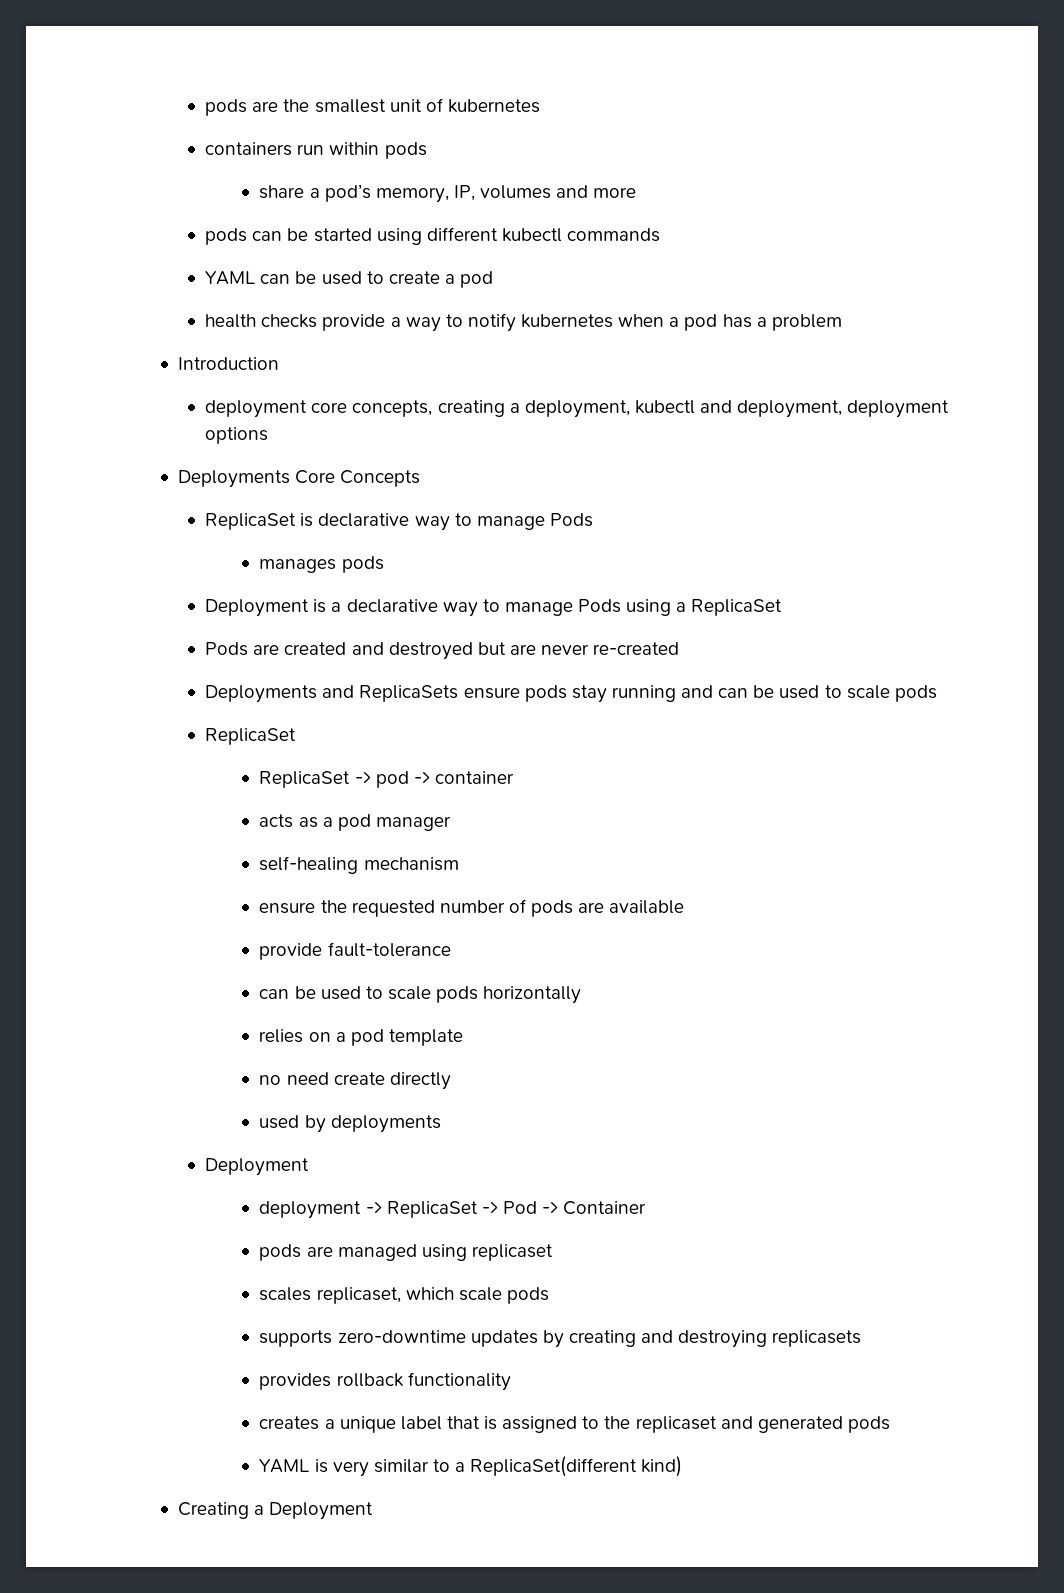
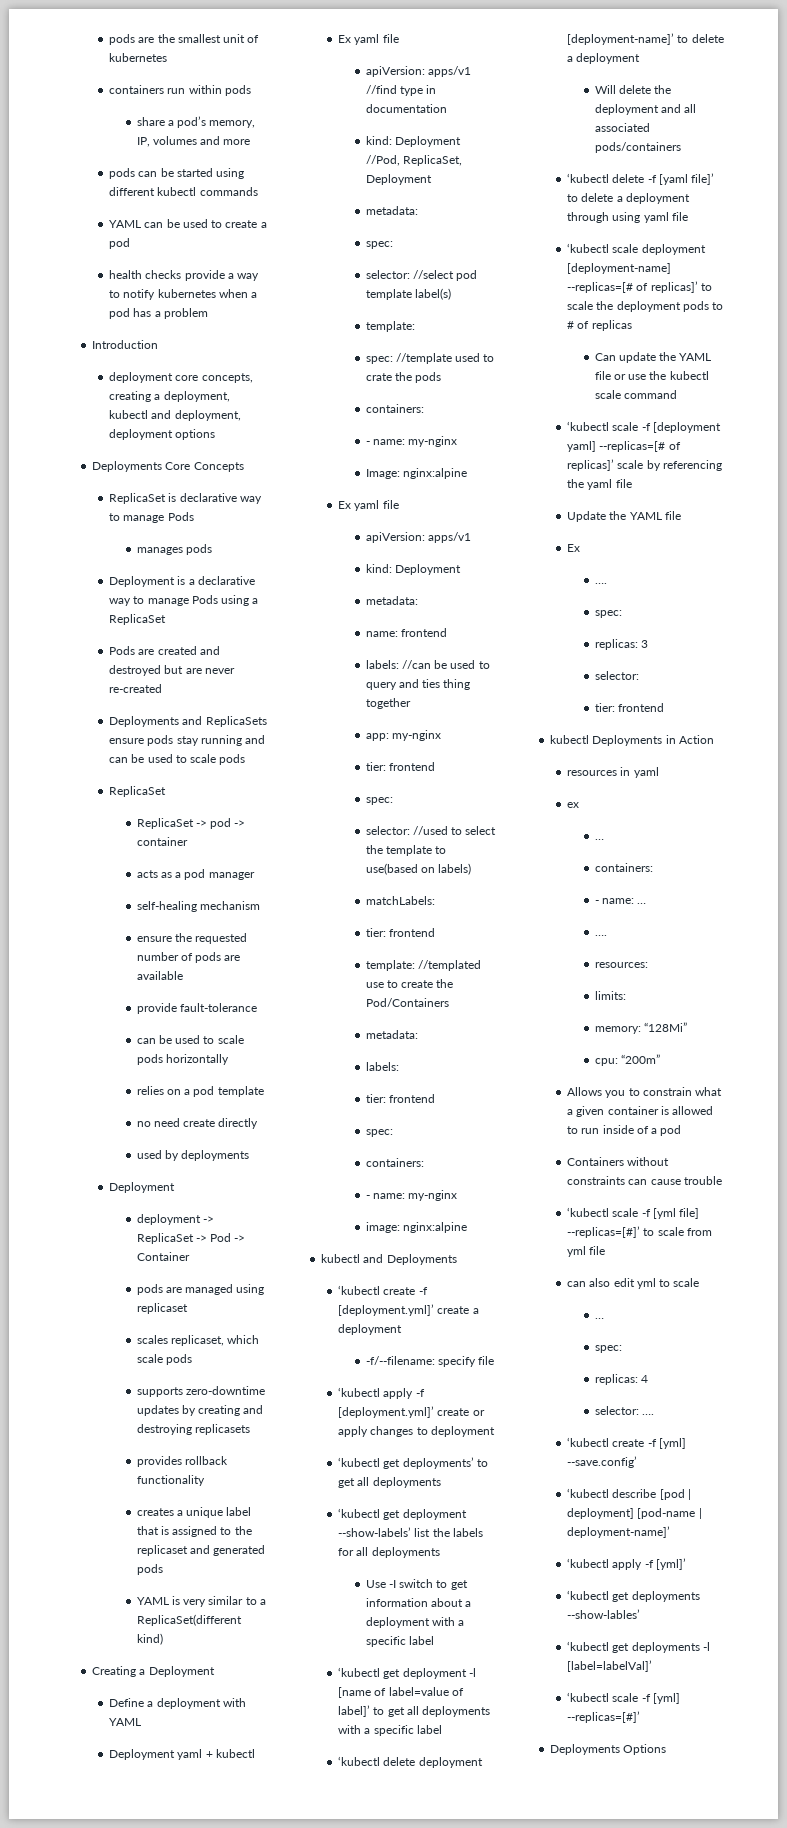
+ Define a deployment with YAML
+ Deployment yaml + kubectl
+ Ex yaml file
+ apiVersion: apps/v1 //find type in documentation
+ kind: Deployment //Pod, ReplicaSet, Deployment
+ metadata:
+ spec:
+ selector: //select pod template label(s)
+ template:
+ spec: //template used to crate the pods
+ containers:
+ - name: my-nginx
+ Image: nginx:alpine
+ Ex yaml file
+ apiVersion: apps/v1
+ kind: Deployment
+ metadata:
+ name: frontend
+ labels: //can be used to query and ties thing together
+ app: my-nginx
+ tier: frontend
+ spec:
+ selector: //used to select the template to use(based on labels)
+ matchLabels:
+ tier: frontend
+ template: //templated use to create the Pod/Containers
+ metadata:
+ labels:
+ tier: frontend
+ spec:
+ containers:
+ - name: my-nginx
+ image: nginx:alpine
+ kubectl and Deployments
+ ‘kubectl create -f [deployment.yml]’ create a deployment
+ -f/--filename: specify file
+ ‘kubectl apply -f [deployment.yml]’ create or apply changes to deployment
+ ‘kubectl get deployments’ to get all deployments
+ ‘kubectl get deployment --show-labels’ list the labels for all deployments
+ Use -I switch to get information about a deployment with a specific label
+ ‘kubectl get deployment -l [name of label=value of label]’ to get all deployments with a specific label
+ ‘kubectl delete deployment [deployment-name]’ to delete a deployment
+ Will delete the deployment and all associated pods/containers
+ ‘kubectl delete -f [yaml file]’ to delete a deployment through using yaml file
+ ‘kubectl scale deployment [deployment-name] --replicas=[# of replicas]’ to scale the deployment pods to # of replicas
+ Can update the YAML file or use the kubectl scale command
+ ‘kubectl scale -f [deployment yaml] --replicas=[# of replicas]’ scale by referencing the yaml file
+ Update the YAML file
+ Ex
+ ….
+ spec:
+ replicas: 3
+ selector:
+ tier: frontend
+ kubectl Deployments in Action
+ resources in yaml
+ ex
+ …
+ containers:
+ - name: …
+ ….
+ resources:
+ limits:
+ memory: “128Mi”
+ cpu: “200m”
+ Allows you to constrain what a given container is allowed to run inside of a pod
+ Containers without constraints can cause trouble
+ ‘kubectl scale -f [yml file] --replicas=[#]’ to scale from yml file
+ can also edit yml to scale
+ …
+ spec:
+ replicas: 4
+ selector: ….
+ ‘kubectl create -f [yml] --save.config’
+ ‘kubectl describe [pod | deployment] [pod-name | deployment-name]’
+ ‘kubectl apply -f [yml]’
+ ‘kubectl get deployments --show-lables’
+ ‘kubectl get deployments -l [label=labelVal]’
+ ‘kubectl scale -f [yml] --replicas=[#]’
+ Deployments Options

